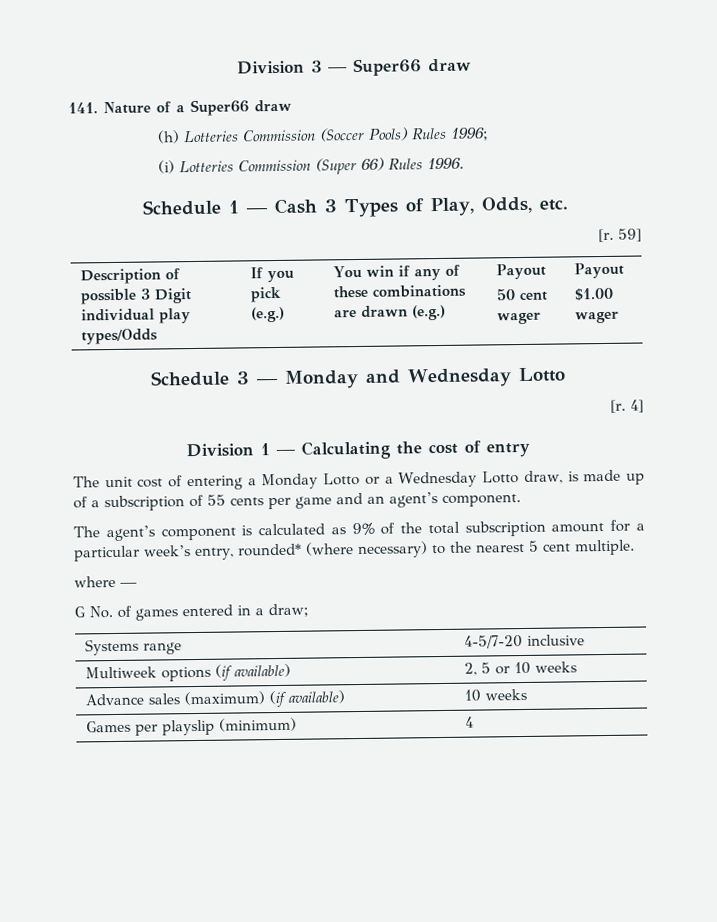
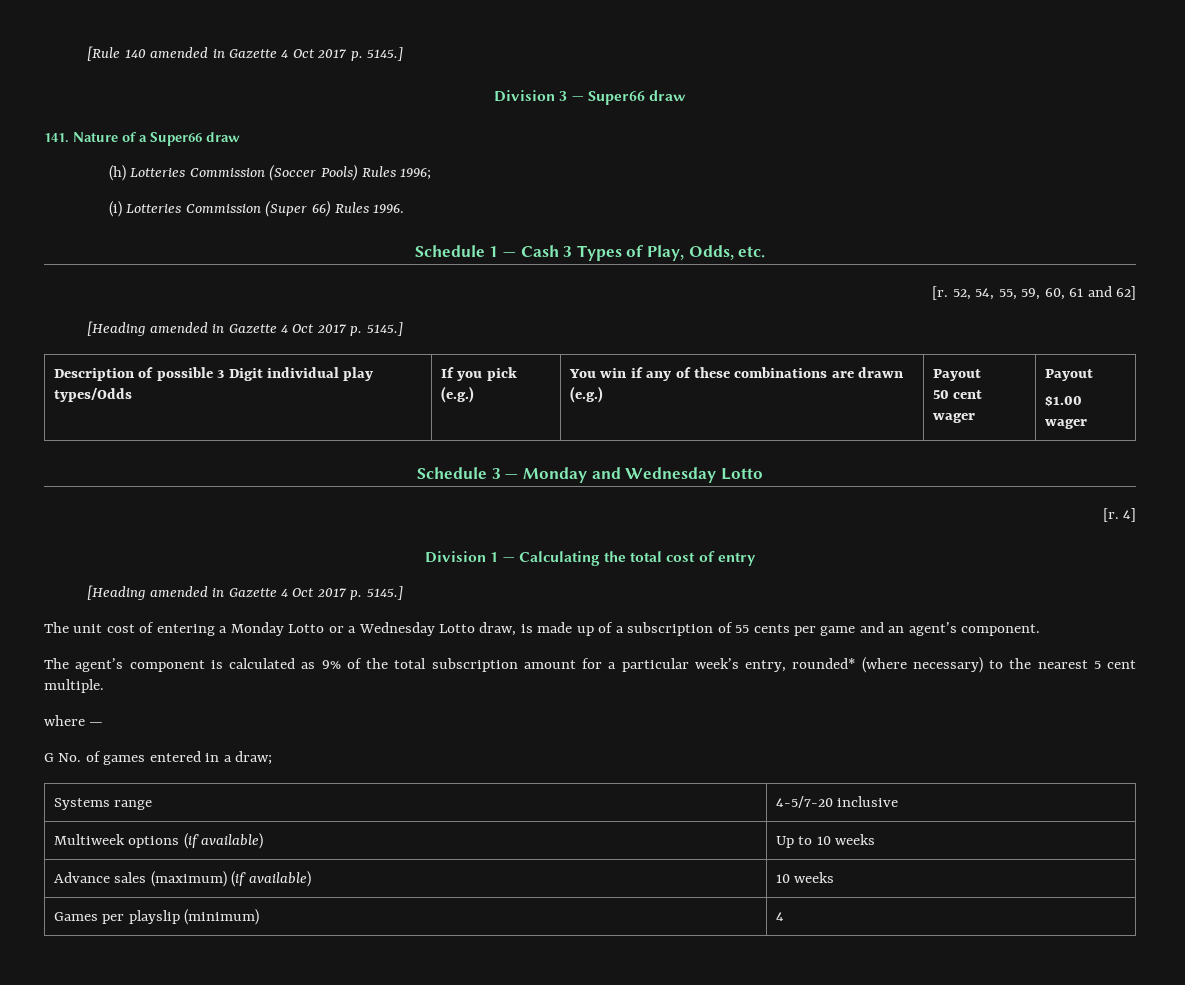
+ [Rule 140 amended in Gazette 4 Oct 2017 p. 5145.]
- 59]
+ 52, 54, 55, 59, 60, 61 and 62]
+ [Heading amended in Gazette 4 Oct 2017 p. 5145.]
- Division 1 — Calculating the cost of entry
+ Division 1 — Calculating the total cost of entry
+ [Heading amended in Gazette 4 Oct 2017 p. 5145.]
- Multiweek options (if available) | 2, 5 or 10 weeks
+ Multiweek options (if available) | Up to 10 weeks

